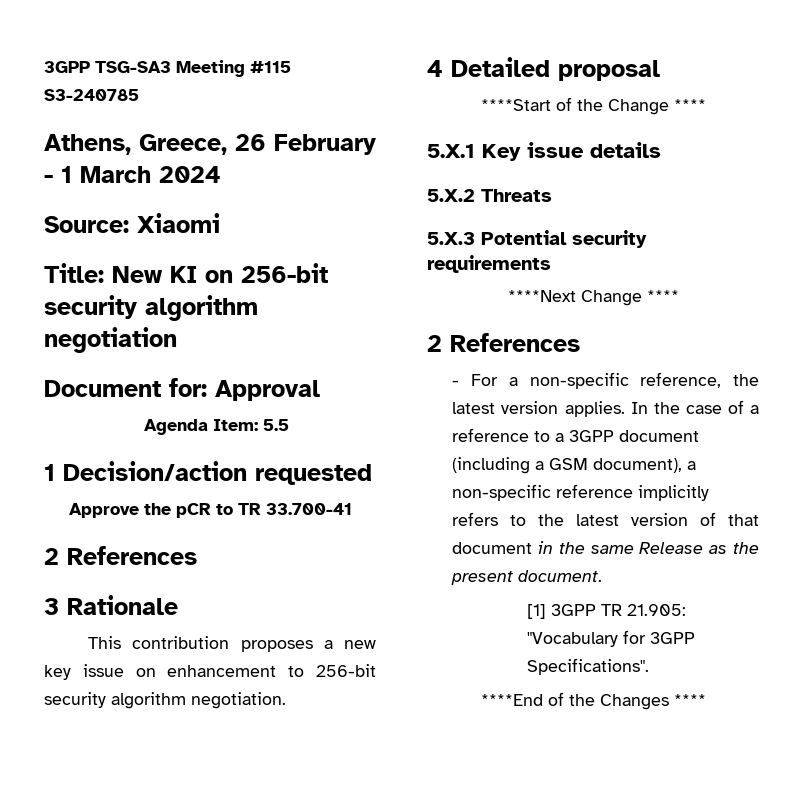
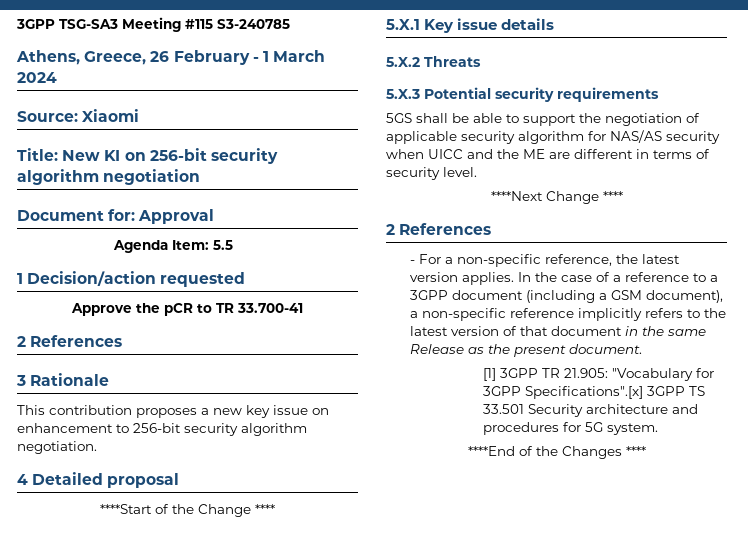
+ 5GS shall be able to support the negotiation of applicable security algorithm for NAS/AS security when UICC and the ME are different in terms of security level.
- [1] 3GPP TR 21.905: "Vocabulary for 3GPP Specifications".
+ [1] 3GPP TR 21.905: "Vocabulary for 3GPP Specifications".[x] 3GPP TS 33.501 Security architecture and procedures for 5G system.

